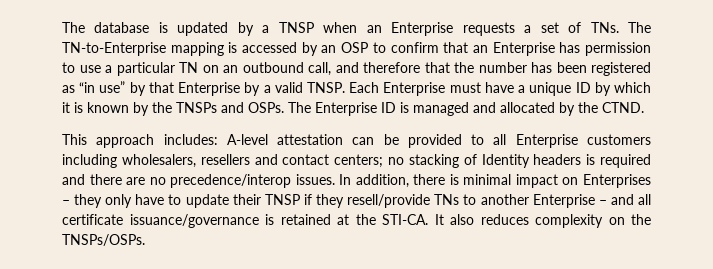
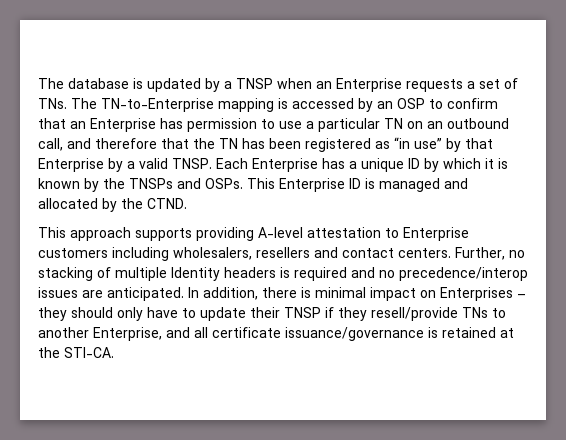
- The database is updated by a TNSP when an Enterprise requests a set of TNs. The TN-to-Enterprise mapping is accessed by an OSP to confirm that an Enterprise has permission to use a particular TN on an outbound call, and therefore that the number has been registered as “in use” by that Enterprise by a valid TNSP.
+ The database is updated by a TNSP when an Enterprise requests a set of TNs. The TN-to-Enterprise mapping is accessed by an OSP to confirm that an Enterprise has permission to use a particular TN on an outbound call, and therefore that the TN has been registered as “in use” by that Enterprise by a valid TNSP.
- Each Enterprise must have a unique ID by which it is known by the TNSPs and OSPs.
+ Each Enterprise has a unique ID by which it is known by the TNSPs and OSPs.
- The Enterprise ID is managed and allocated by the CTND.
+ This Enterprise ID is managed and allocated by the CTND.
- This approach includes: A-level attestation can be provided to all Enterprise customers including wholesalers, resellers and contact centers; no stacking of Identity headers is required and there are no precedence/interop issues.
+ This approach supports providing A-level attestation to Enterprise customers including wholesalers, resellers and contact centers. Further, no stacking of multiple Identity headers is required and no precedence/interop issues are anticipated.
- In addition, there is minimal impact on Enterprises – they only have to update their TNSP if they resell/provide TNs to another Enterprise – and all certificate issuance/governance is retained at the STI-CA. It also reduces complexity on the TNSPs/OSPs.
+ In addition, there is minimal impact on Enterprises – they should only have to update their TNSP if they resell/provide TNs to another Enterprise, and all certificate issuance/governance is retained at the STI-CA.

